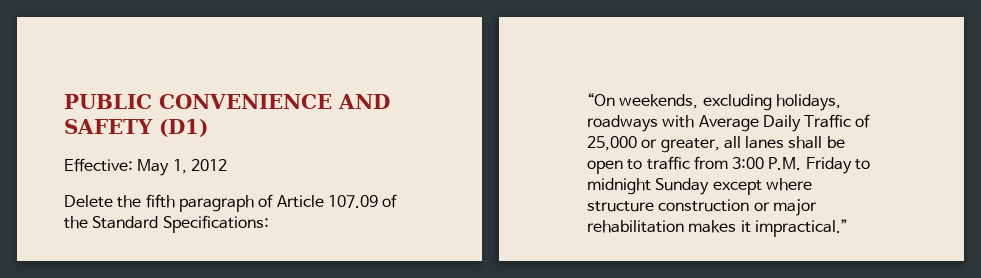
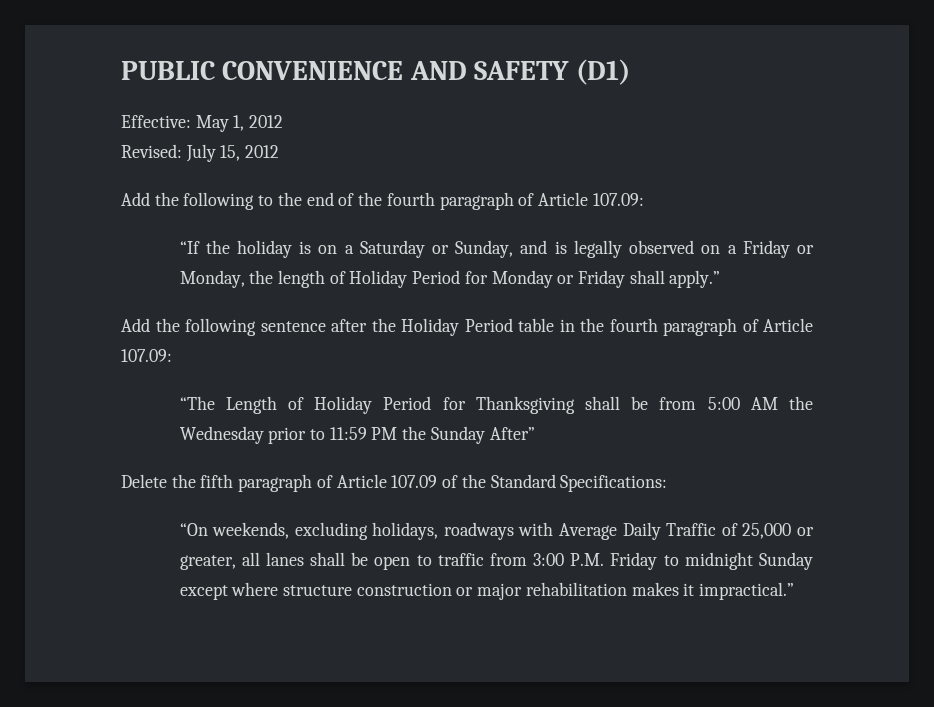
+ Revised: July 15, 2012
+ Add the following to the end of the fourth paragraph of Article 107.09:
+ “If the holiday is on a Saturday or Sunday, and is legally observed on a Friday or Monday, the length of Holiday Period for Monday or Friday shall apply.”
+ Add the following sentence after the Holiday Period table in the fourth paragraph of Article 107.09:
+ “The Length of Holiday Period for Thanksgiving shall be from 5:00 AM the Wednesday prior to 11:59 PM the Sunday After”

